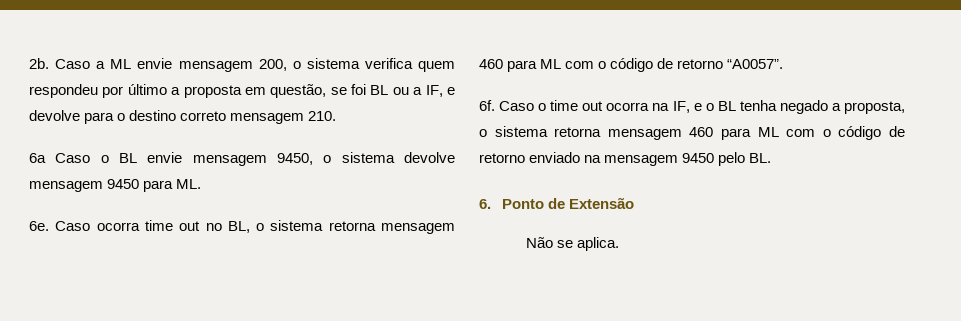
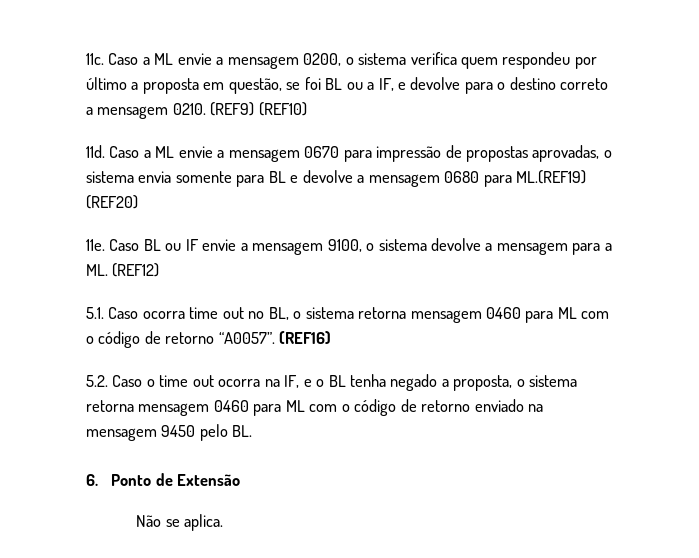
- 2b. Caso a ML envie mensagem 200, o sistema verifica quem respondeu por último a proposta em questão, se foi BL ou a IF, e devolve para o destino correto mensagem 210.
- 6a Caso o BL envie mensagem 9450, o sistema devolve mensagem 9450 para ML.
- 6e. Caso ocorra time out no BL, o sistema retorna mensagem 460 para ML com o código de retorno “A0057”.
- 6f. Caso o time out ocorra na IF, e o BL tenha negado a proposta, o sistema retorna mensagem 460 para ML com o código de retorno enviado na mensagem 9450 pelo BL.
+ 11c. Caso a ML envie a mensagem 0200, o sistema verifica quem respondeu por último a proposta em questão, se foi BL ou a IF, e devolve para o destino correto a mensagem 0210. (REF9) (REF10)
+ 11d. Caso a ML envie a mensagem 0670 para impressão de propostas aprovadas, o sistema envia somente para BL e devolve a mensagem 0680 para ML.(REF19) (REF20)
+ 11e. Caso BL ou IF envie a mensagem 9100, o sistema devolve a mensagem para a ML. (REF12)
+ 5.1. Caso ocorra time out no BL, o sistema retorna mensagem 0460 para ML com o código de retorno “A0057”. (REF16)
+ 5.2. Caso o time out ocorra na IF, e o BL tenha negado a proposta, o sistema retorna mensagem 0460 para ML com o código de retorno enviado na mensagem 9450 pelo BL.

